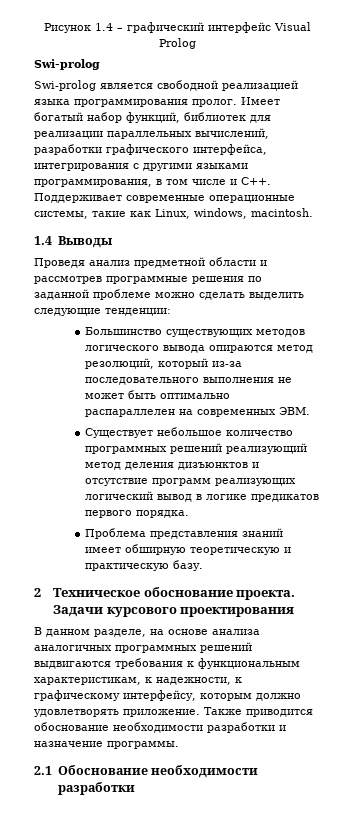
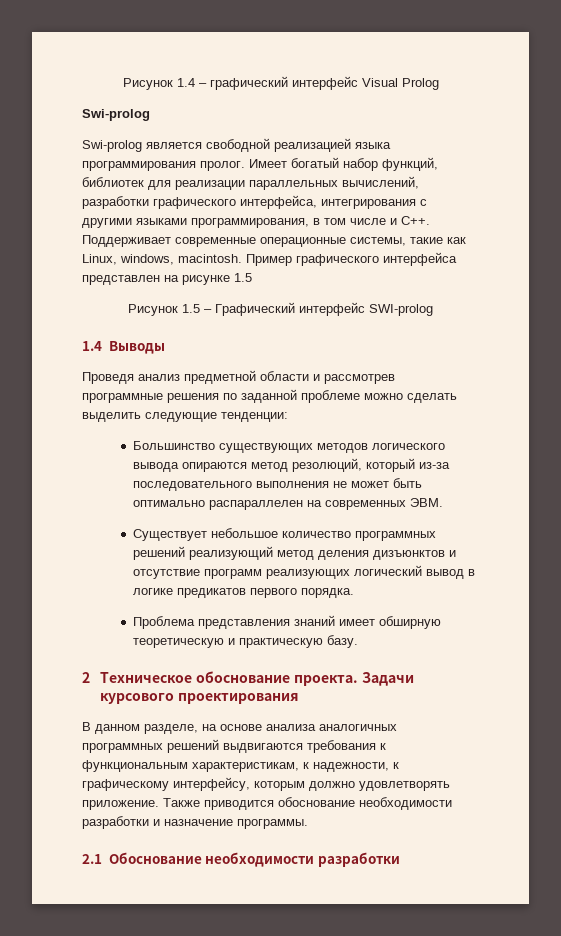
+ Пример графического интерфейса представлен на рисунке 1.5
+ Рисунок 1.5 – Графический интерфейс SWI-prolog

